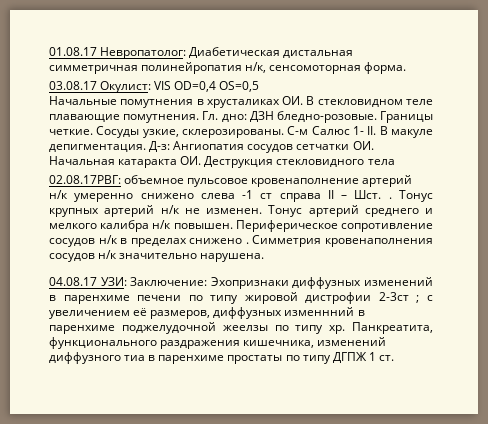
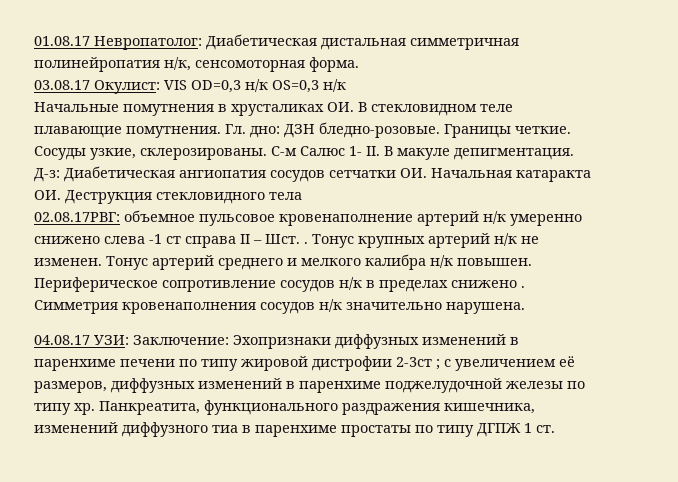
- 03.08.17 Окулист: VIS OD=0,4 OS=0,5
+ 03.08.17 Окулист: VIS OD=0,3 н/к OS=0,3 н/к
- Д-з: Ангиопатия сосудов сетчатки ОИ. Начальная катаракта ОИ. Деструкция стекловидного тела
+ Д-з: Диабетическая ангиопатия сосудов сетчатки ОИ. Начальная катаракта ОИ. Деструкция стекловидного тела
- 04.08.17 УЗИ: Заключение: Эхопризнаки диффузных изменений в паренхиме печени по типу жировой дистрофии 2-3ст ; с увеличением её размеров, диффузных изменнний в паренхиме поджелудочной жеелзы по типу хр.
+ 04.08.17 УЗИ: Заключение: Эхопризнаки диффузных изменений в паренхиме печени по типу жировой дистрофии 2-3ст ; с увеличением её размеров, диффузных изменений в паренхиме поджелудочной железы по типу хр.

